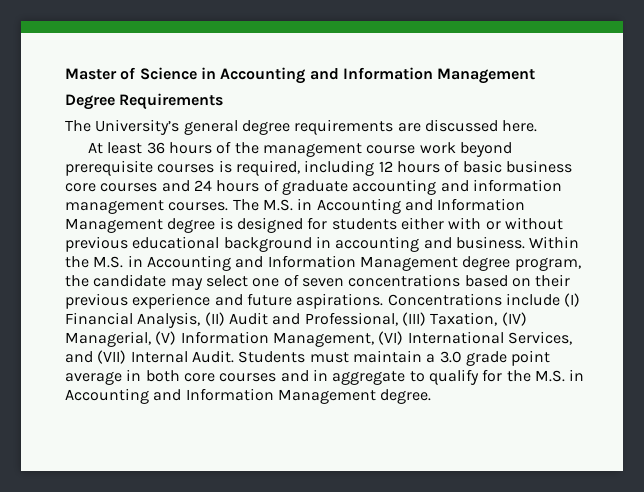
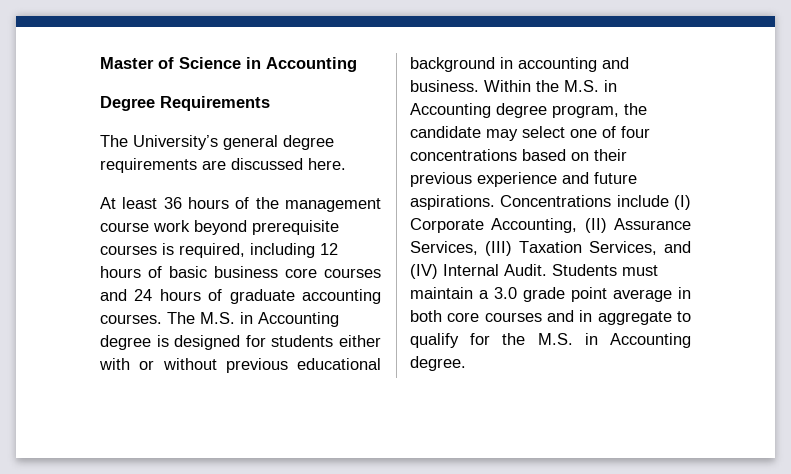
- Master of Science in Accounting and Information Management
+ Master of Science in Accounting
- At least 36 hours of the management course work beyond prerequisite courses is required, including 12 hours of basic business core courses and 24 hours of graduate accounting and information management courses.
+ At least 36 hours of the management course work beyond prerequisite courses is required, including 12 hours of basic business core courses and 24 hours of graduate accounting courses.
- The M.S. in Accounting and Information Management degree is designed for students either with or without previous educational background in accounting and business.
+ The M.S. in Accounting degree is designed for students either with or without previous educational background in accounting and business.
- Within the M.S. in Accounting and Information Management degree program, the candidate may select one of seven concentrations based on their previous experience and future aspirations.
+ Within the M.S. in Accounting degree program, the candidate may select one of four concentrations based on their previous experience and future aspirations.
- Concentrations include (I) Financial Analysis, (II) Audit and Professional, (III) Taxation, (IV) Managerial, (V) Information Management, (VI) International Services, and (VII) Internal Audit.
+ Concentrations include (I) Corporate Accounting, (II) Assurance Services, (III) Taxation Services, and (IV) Internal Audit.
- Students must maintain a 3.0 grade point average in both core courses and in aggregate to qualify for the M.S. in Accounting and Information Management degree.
+ Students must maintain a 3.0 grade point average in both core courses and in aggregate to qualify for the M.S. in Accounting degree.

